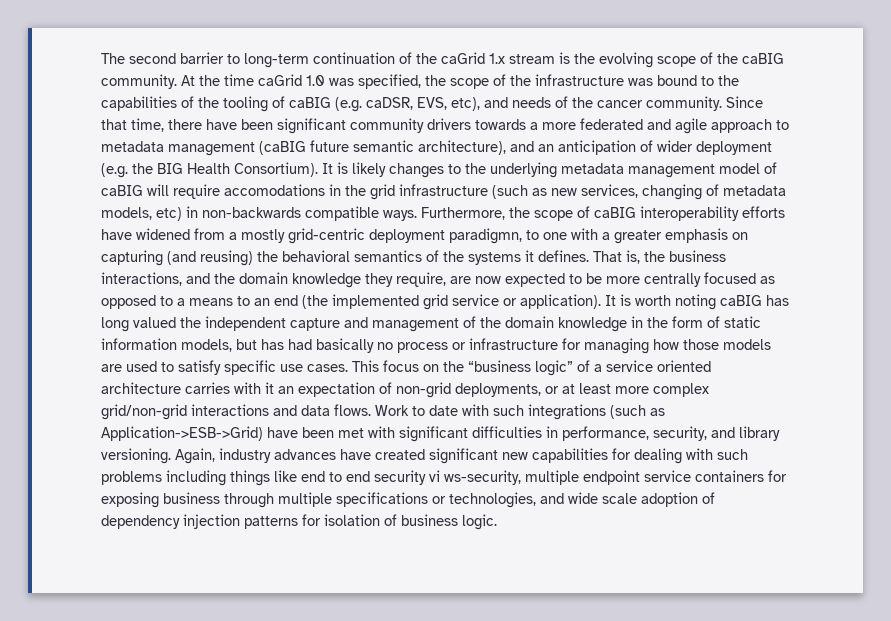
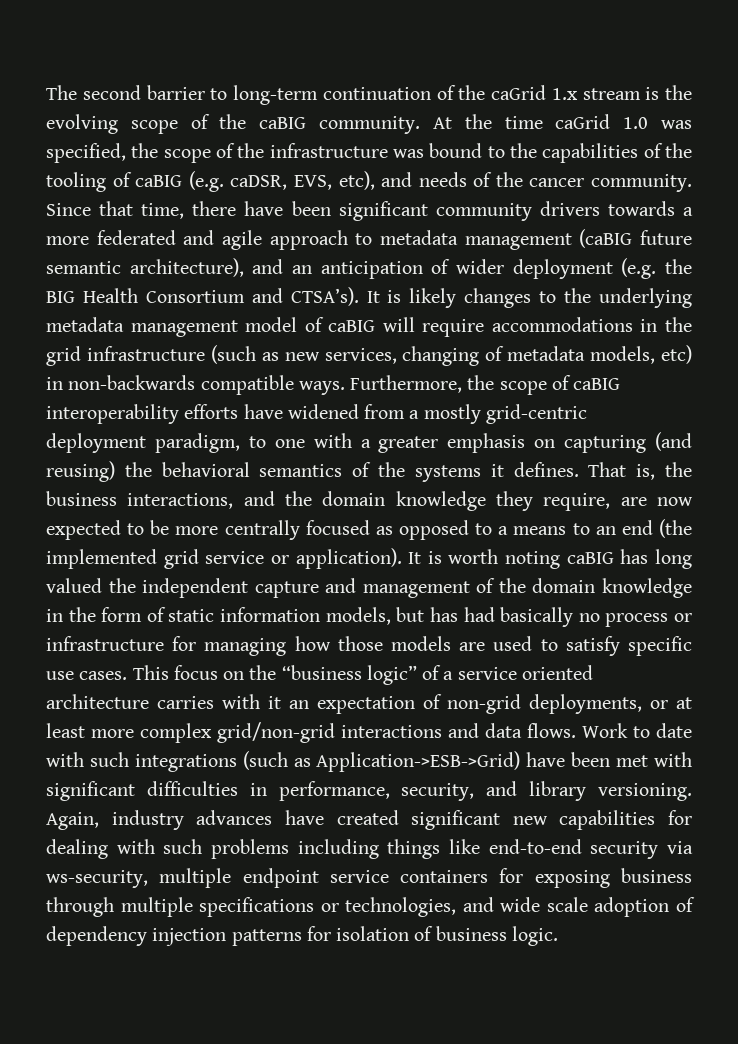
- Since that time, there have been significant community drivers towards a more federated and agile approach to metadata management (caBIG future semantic architecture), and an anticipation of wider deployment (e.g. the BIG Health Consortium).
+ Since that time, there have been significant community drivers towards a more federated and agile approach to metadata management (caBIG future semantic architecture), and an anticipation of wider deployment (e.g. the BIG Health Consortium and CTSA’s).
- It is likely changes to the underlying metadata management model of caBIG will require accomodations in the grid infrastructure (such as new services, changing of metadata models, etc) in non-backwards compatible ways.
+ It is likely changes to the underlying metadata management model of caBIG will require accommodations in the grid infrastructure (such as new services, changing of metadata models, etc) in non-backwards compatible ways.
- Furthermore, the scope of caBIG interoperability efforts have widened from a mostly grid-centric deployment paradigmn, to one with a greater emphasis on capturing (and reusing) the behavioral semantics of the systems it defines.
+ Furthermore, the scope of caBIG interoperability efforts have widened from a mostly grid-centric deployment paradigm, to one with a greater emphasis on capturing (and reusing) the behavioral semantics of the systems it defines.
- Again, industry advances have created significant new capabilities for dealing with such problems including things like end to end security vi ws-security, multiple endpoint service containers for exposing business through multiple specifications or technologies, and wide scale adoption of dependency injection patterns for isolation of business logic.
+ Again, industry advances have created significant new capabilities for dealing with such problems including things like end-to-end security via ws-security, multiple endpoint service containers for exposing business through multiple specifications or technologies, and wide scale adoption of dependency injection patterns for isolation of business logic.

